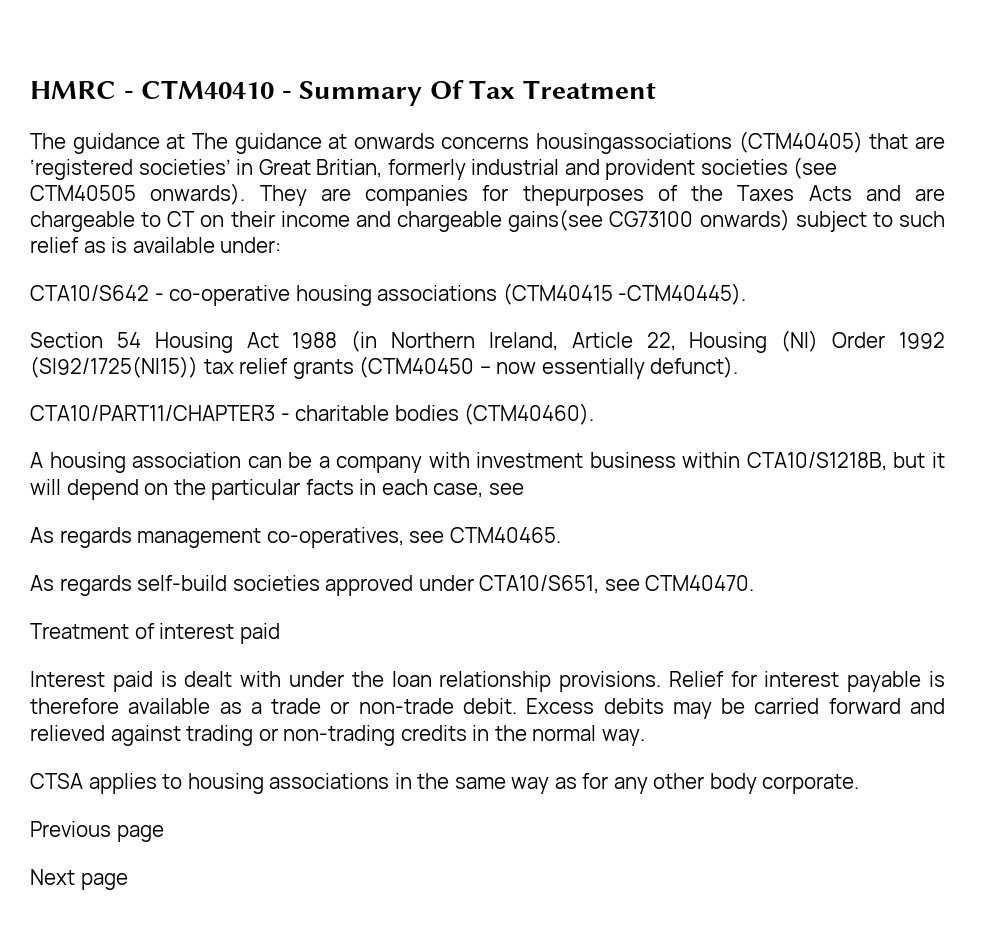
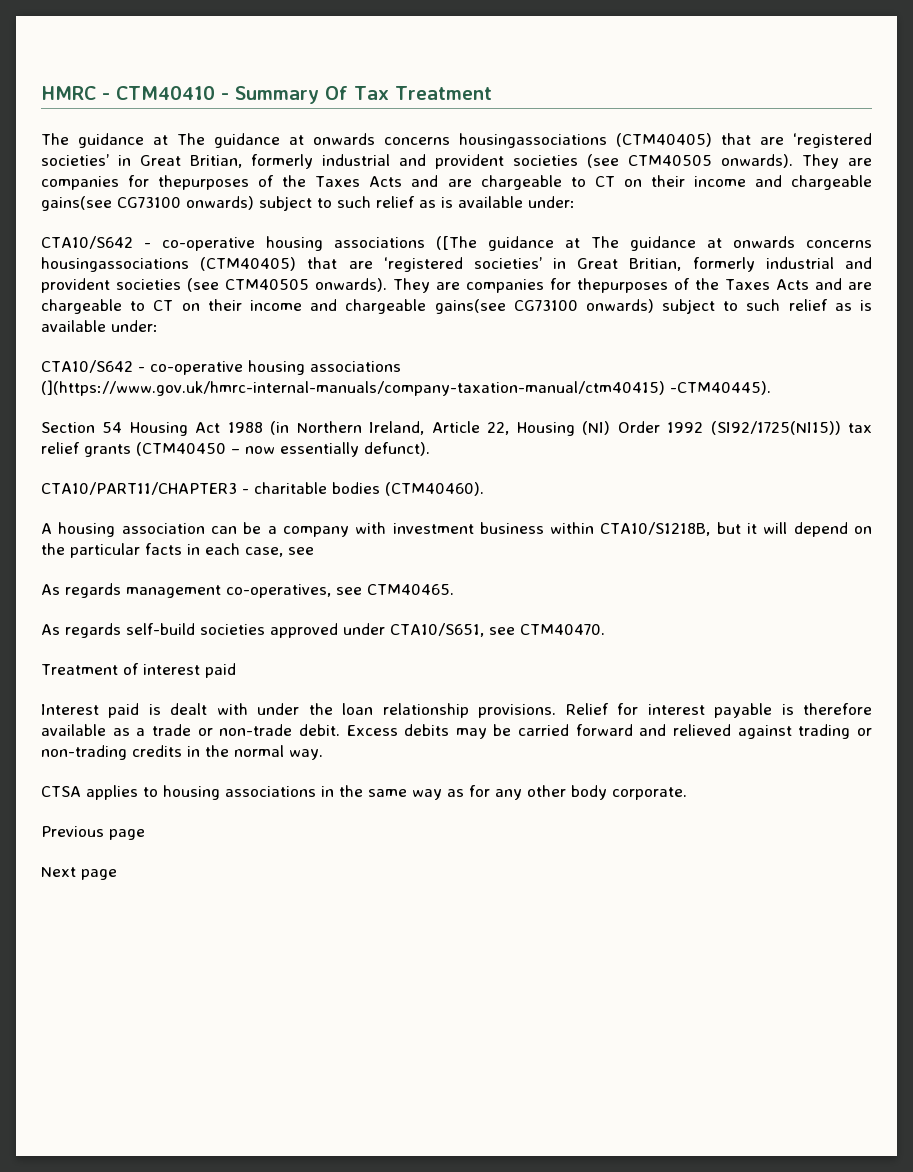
- CTA10/S642 - co-operative housing associations (CTM40415 -CTM40445).
+ CTA10/S642 - co-operative housing associations ([The guidance at The guidance at onwards concerns housingassociations (CTM40405) that are ‘registered societies’ in Great Britian, formerly industrial and provident societies (see CTM40505 onwards). They are companies for thepurposes of the Taxes Acts and are chargeable to CT on their income and chargeable gains(see CG73100 onwards) subject to such relief as is available under:
+ CTA10/S642 - co-operative housing associations (](https://www.gov.uk/hmrc-internal-manuals/company-taxation-manual/ctm40415) -CTM40445).

